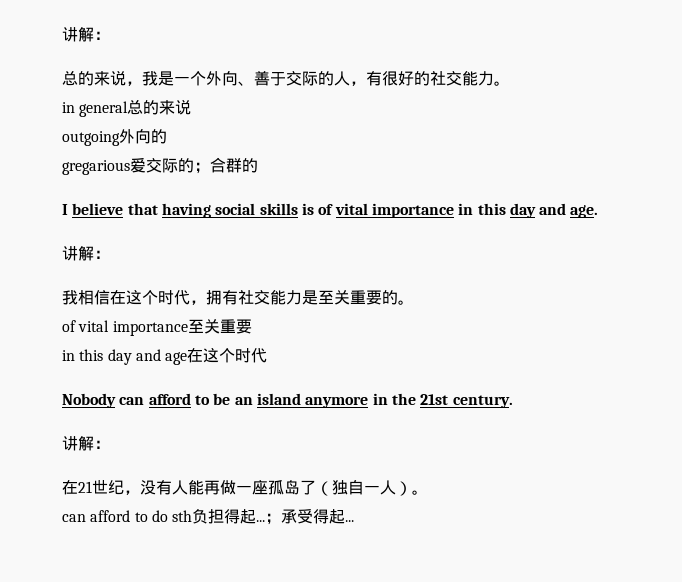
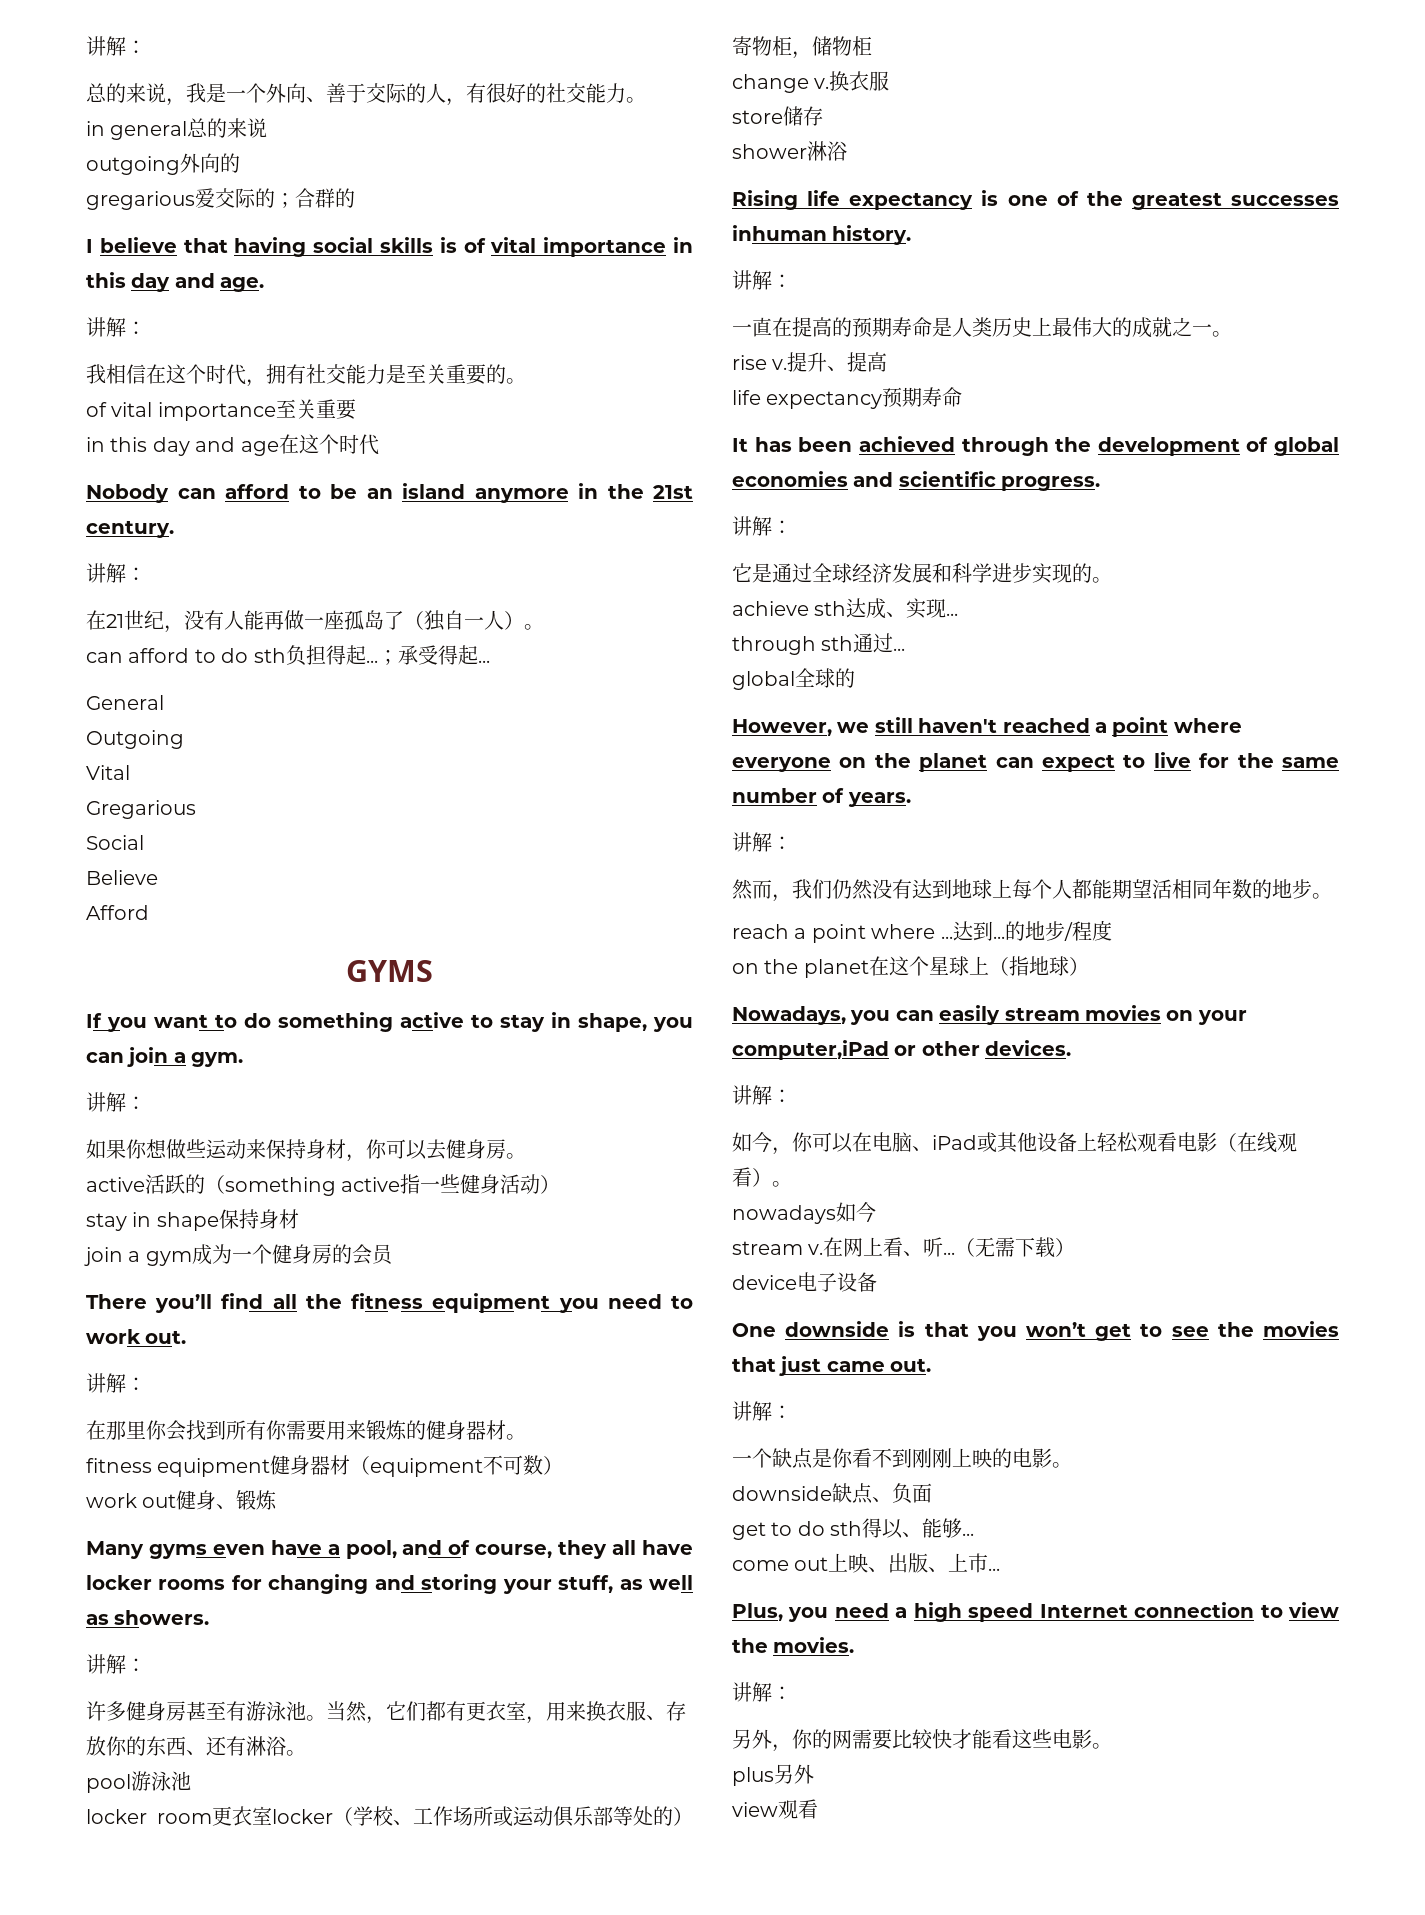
+ General
+ Outgoing
+ Vital
+ Gregarious
+ Social
+ Believe
+ Afford
+ GYMS
+ If you want to do something active to stay in shape, you can join a gym.
+ 讲解：
+ 如果你想做些运动来保持身材，你可以去健身房。
+ active活跃的（something active指一些健身活动）
+ stay in shape保持身材
+ join a gym成为一个健身房的会员
+ There you’ll find all the fitness equipment you need to work out.
+ 讲解：
+ 在那里你会找到所有你需要用来锻炼的健身器材。
+ fitness equipment健身器材（equipment不可数）
+ work out健身、锻炼
+ Many gyms even have a pool, and of course, they all have locker rooms for changing and storing your stuff, as well as showers.
+ 讲解：
+ 许多健身房甚至有游泳池。当然，它们都有更衣室，用来换衣服、存放你的东西、还有淋浴。
+ pool游泳池
+ locker room更衣室locker（学校、工作场所或运动俱乐部等处的）寄物柜，储物柜
+ change v.换衣服
+ store储存
+ shower淋浴
+ Rising life expectancy is one of the greatest successes inhuman history.
+ 讲解：
+ 一直在提高的预期寿命是人类历史上最伟大的成就之一。
+ rise v.提升、提高
+ life expectancy预期寿命
+ It has been achieved through the development of global economies and scientific progress.
+ 讲解：
+ 它是通过全球经济发展和科学进步实现的。
+ achieve sth达成、实现...
+ through sth通过...
+ global全球的
+ However, we still haven't reached a point where everyone on the planet can expect to live for the same number of years.
+ 讲解：
+ 然而，我们仍然没有达到地球上每个人都能期望活相同年数的地步。
+ reach a point where ...达到...的地步/程度
+ on the planet在这个星球上（指地球）
+ Nowadays, you can easily stream movies on your computer,iPad or other devices.
+ 讲解：
+ 如今，你可以在电脑、iPad或其他设备上轻松观看电影（在线观看）。
+ nowadays如今
+ stream v.在网上看、听...（无需下载）
+ device电子设备
+ One downside is that you won’t get to see the movies that just came out.
+ 讲解：
+ 一个缺点是你看不到刚刚上映的电影。
+ downside缺点、负面
+ get to do sth得以、能够...
+ come out上映、出版、上市...
+ Plus, you need a high speed Internet connection to view the movies.
+ 讲解：
+ 另外，你的网需要比较快才能看这些电影。
+ plus另外
+ view观看

